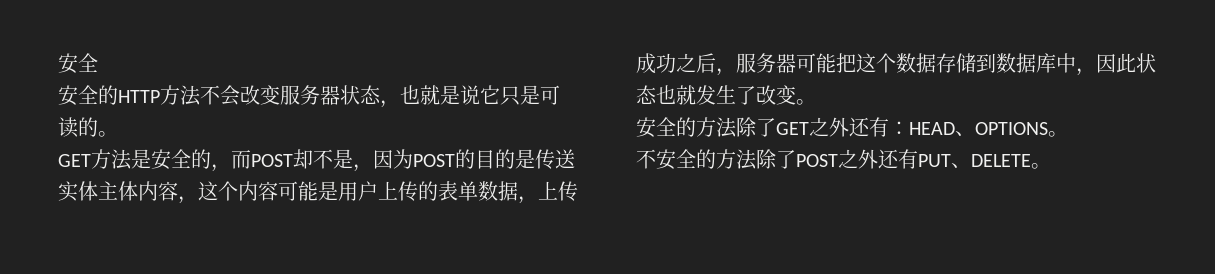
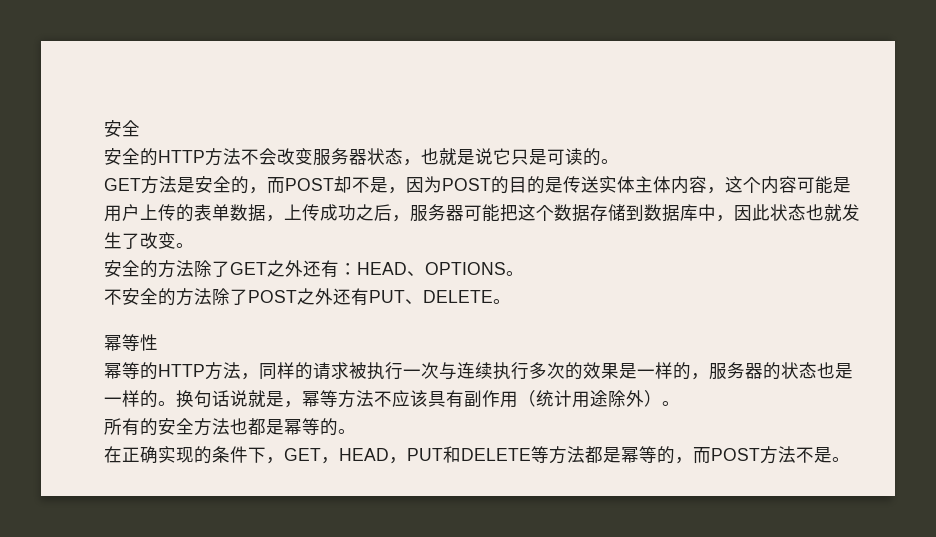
+ 幂等性
+ 幂等的HTTP方法，同样的请求被执行一次与连续执行多次的效果是一样的，服务器的状态也是一样的。换句话说就是，幂等方法不应该具有副作用（统计用途除外）。
+ 所有的安全方法也都是幂等的。
+ 在正确实现的条件下，GET，HEAD，PUT和DELETE等方法都是幂等的，而POST方法不是。

